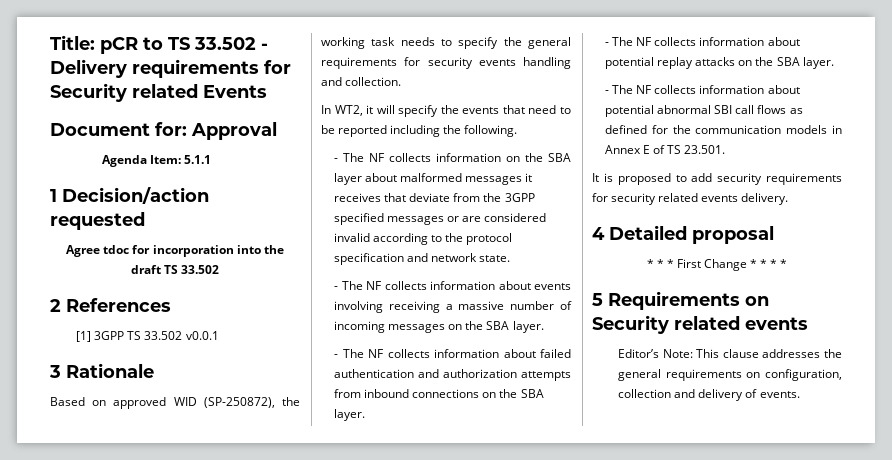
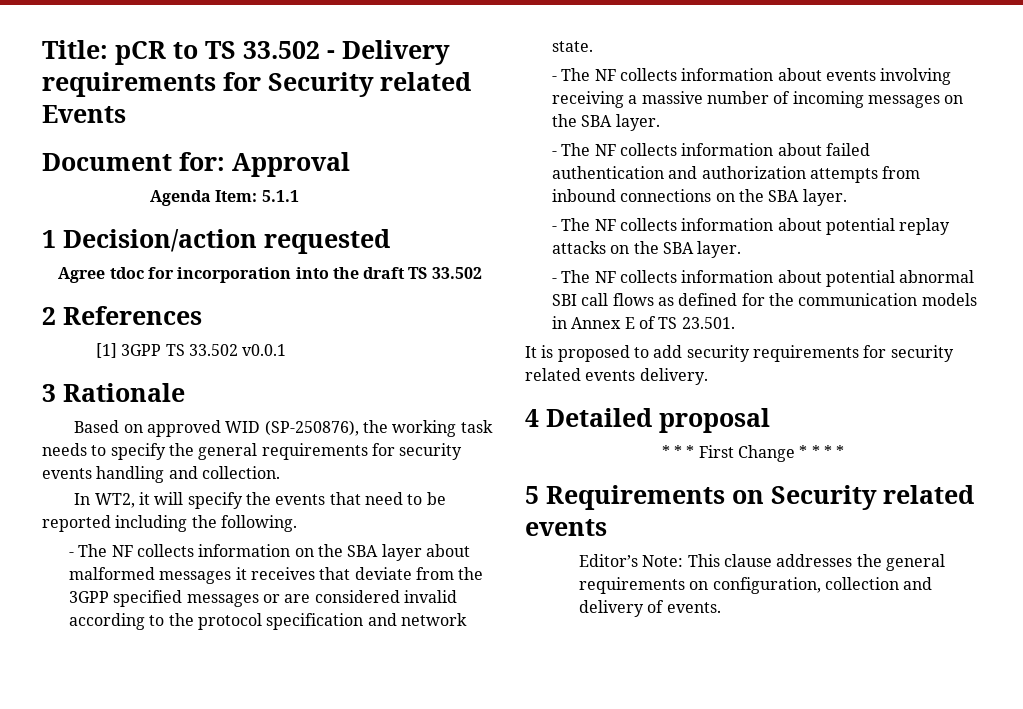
- Based on approved WID (SP-250872), the working task needs to specify the general requirements for security events handling and collection.
+ Based on approved WID (SP-250876), the working task needs to specify the general requirements for security events handling and collection.

